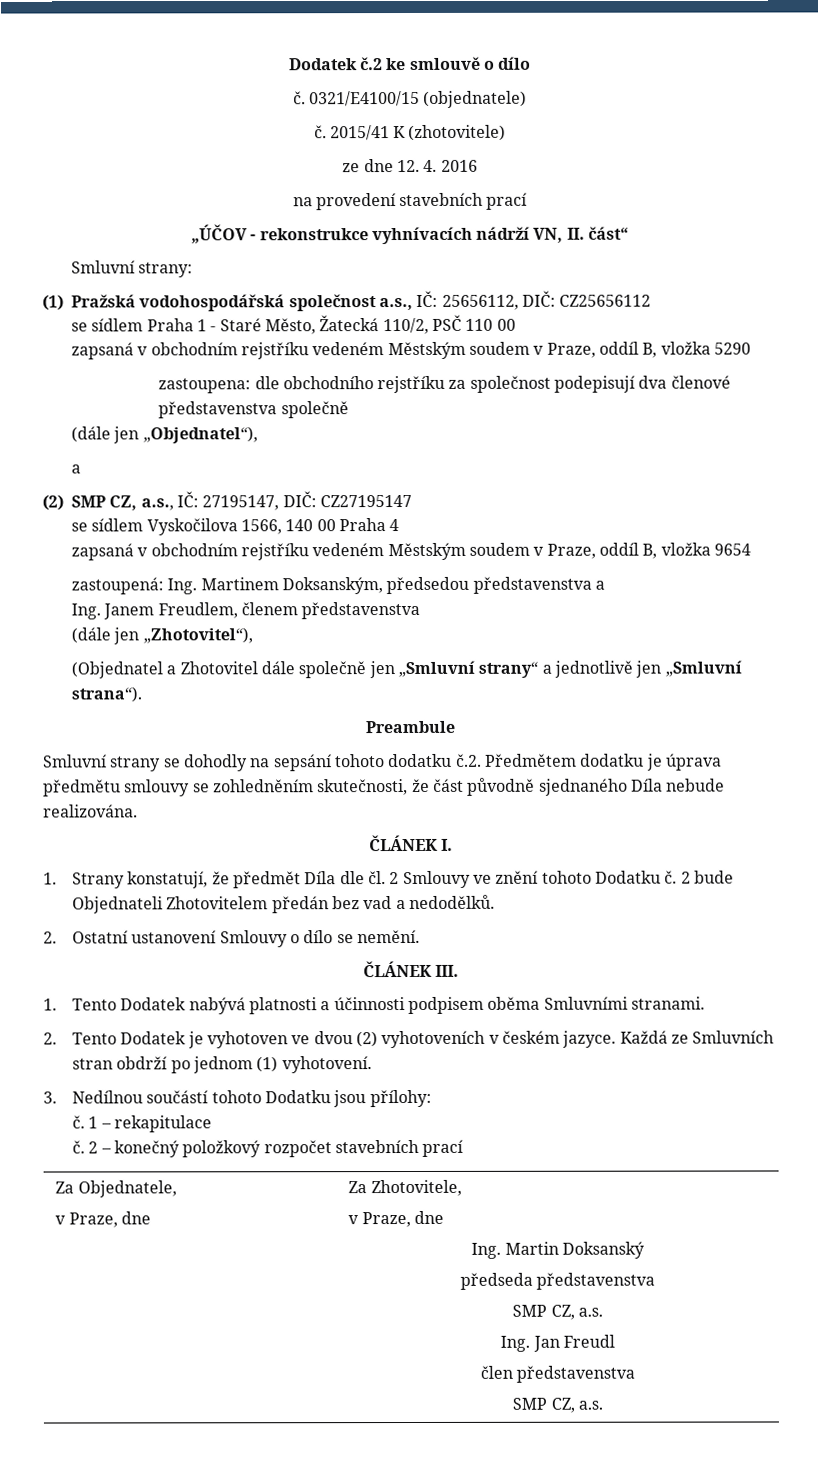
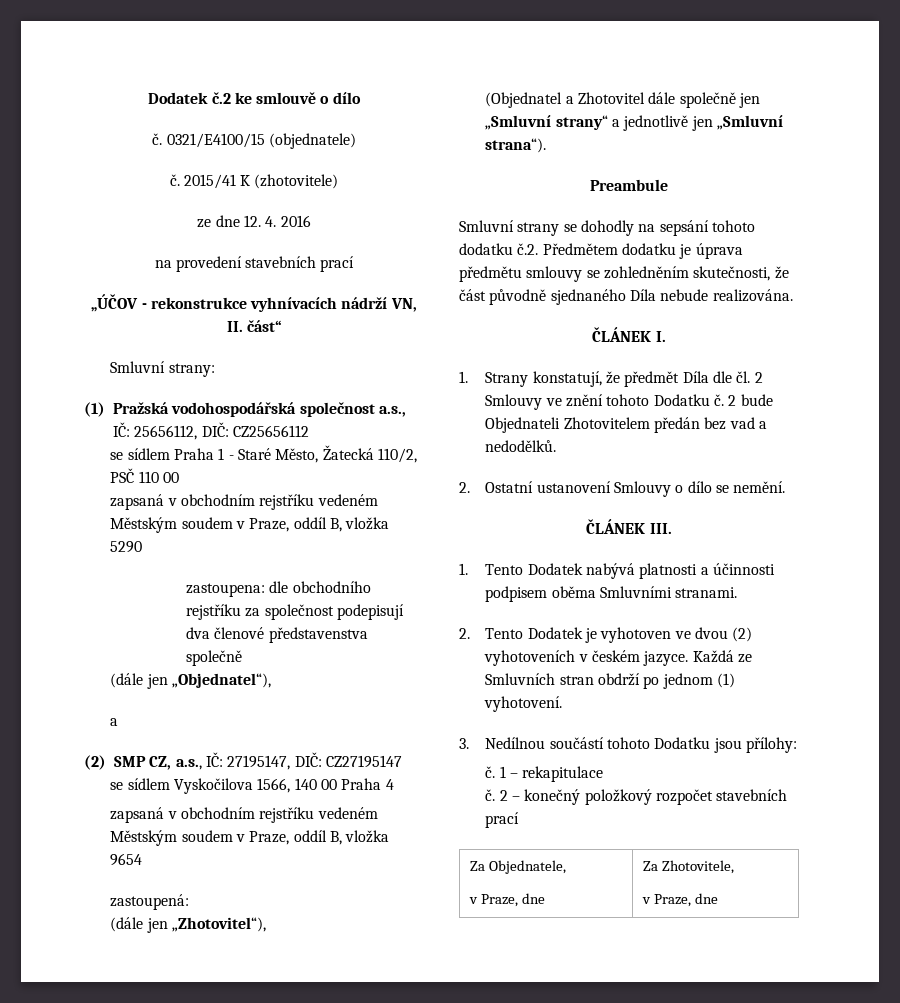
- zastoupená: Ing. Martinem Doksanským, předsedou představenstva a
- Ing. Janem Freudlem, členem představenstva
+ zastoupená:
  Za Objednatele,
  v Praze, dne | Za Zhotovitele,
  v Praze, dne
- Ing. Martin Doksanský
- předseda představenstva
- SMP CZ, a.s.
- Ing. Jan Freudl
- člen představenstva
- SMP CZ, a.s.

